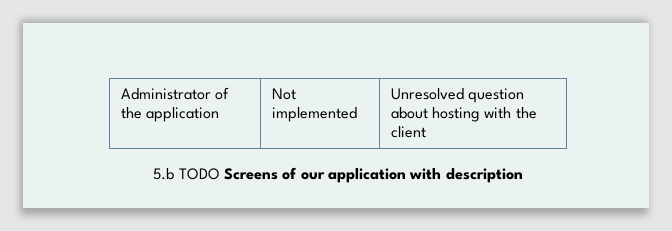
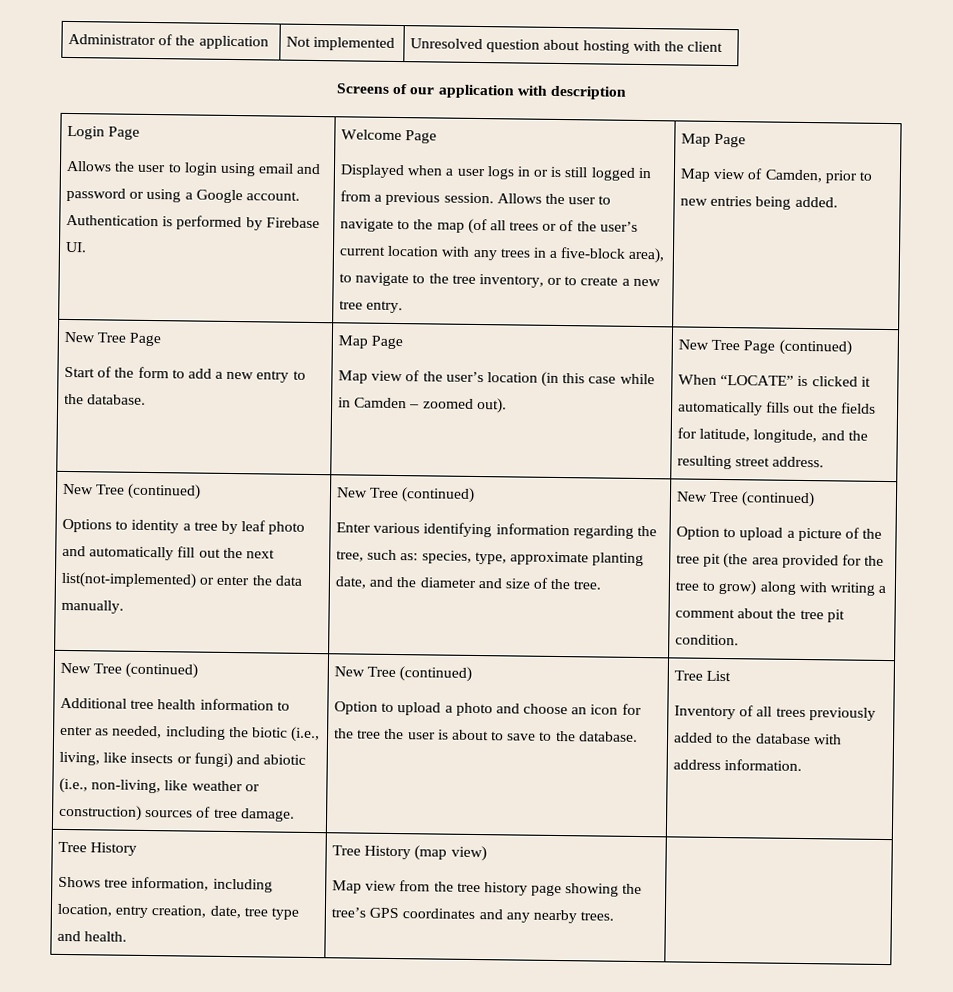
- 5.b TODO Screens of our application with description
+ Screens of our application with description
+ Login Page
+ Allows the user to login using email and password or using a Google account. Authentication is performed by Firebase UI. | Welcome Page
+ Displayed when a user logs in or is still logged in from a previous session. Allows the user to navigate to the map (of all trees or of the user’s current location with any trees in a five-block area), to navigate to the tree inventory, or to create a new tree entry. | Map Page
+ Map view of Camden, prior to new entries being added.
+ New Tree Page
+ Start of the form to add a new entry to the database. | Map Page
+ Map view of the user’s location (in this case while in Camden – zoomed out). | New Tree Page (continued)
+ When “LOCATE” is clicked it automatically fills out the fields for latitude, longitude, and the resulting street address.
+ New Tree (continued)
+ Options to identity a tree by leaf photo and automatically fill out the next list(not-implemented) or enter the data manually. | New Tree (continued)
+ Enter various identifying information regarding the tree, such as: species, type, approximate planting date, and the diameter and size of the tree. | New Tree (continued)
+ Option to upload a picture of the tree pit (the area provided for the tree to grow) along with writing a comment about the tree pit condition.
+ New Tree (continued)
+ Additional tree health information to enter as needed, including the biotic (i.e., living, like insects or fungi) and abiotic (i.e., non-living, like weather or construction) sources of tree damage. | New Tree (continued)
+ Option to upload a photo and choose an icon for the tree the user is about to save to the database. | Tree List
+ Inventory of all trees previously added to the database with address information.
+ Tree History
+ Shows tree information, including location, entry creation, date, tree type and health. | Tree History (map view)
+ Map view from the tree history page showing the tree’s GPS coordinates and any nearby trees. |

